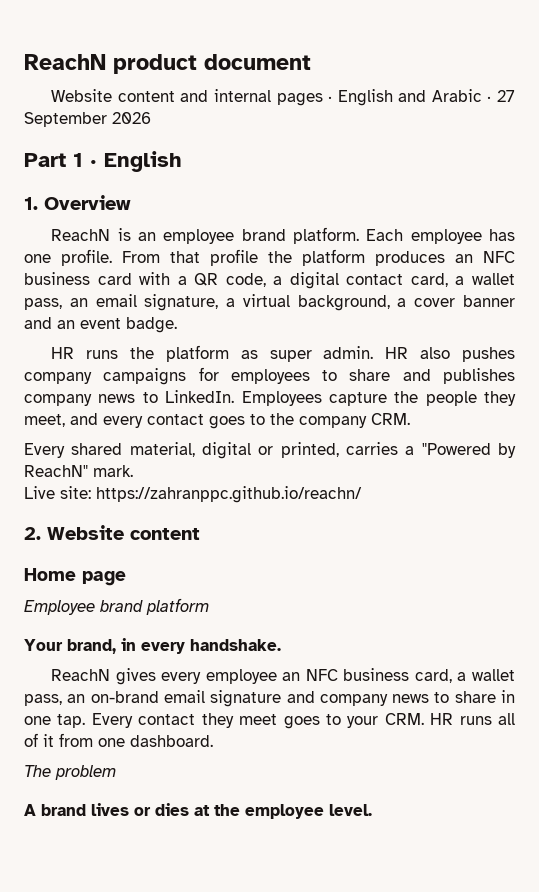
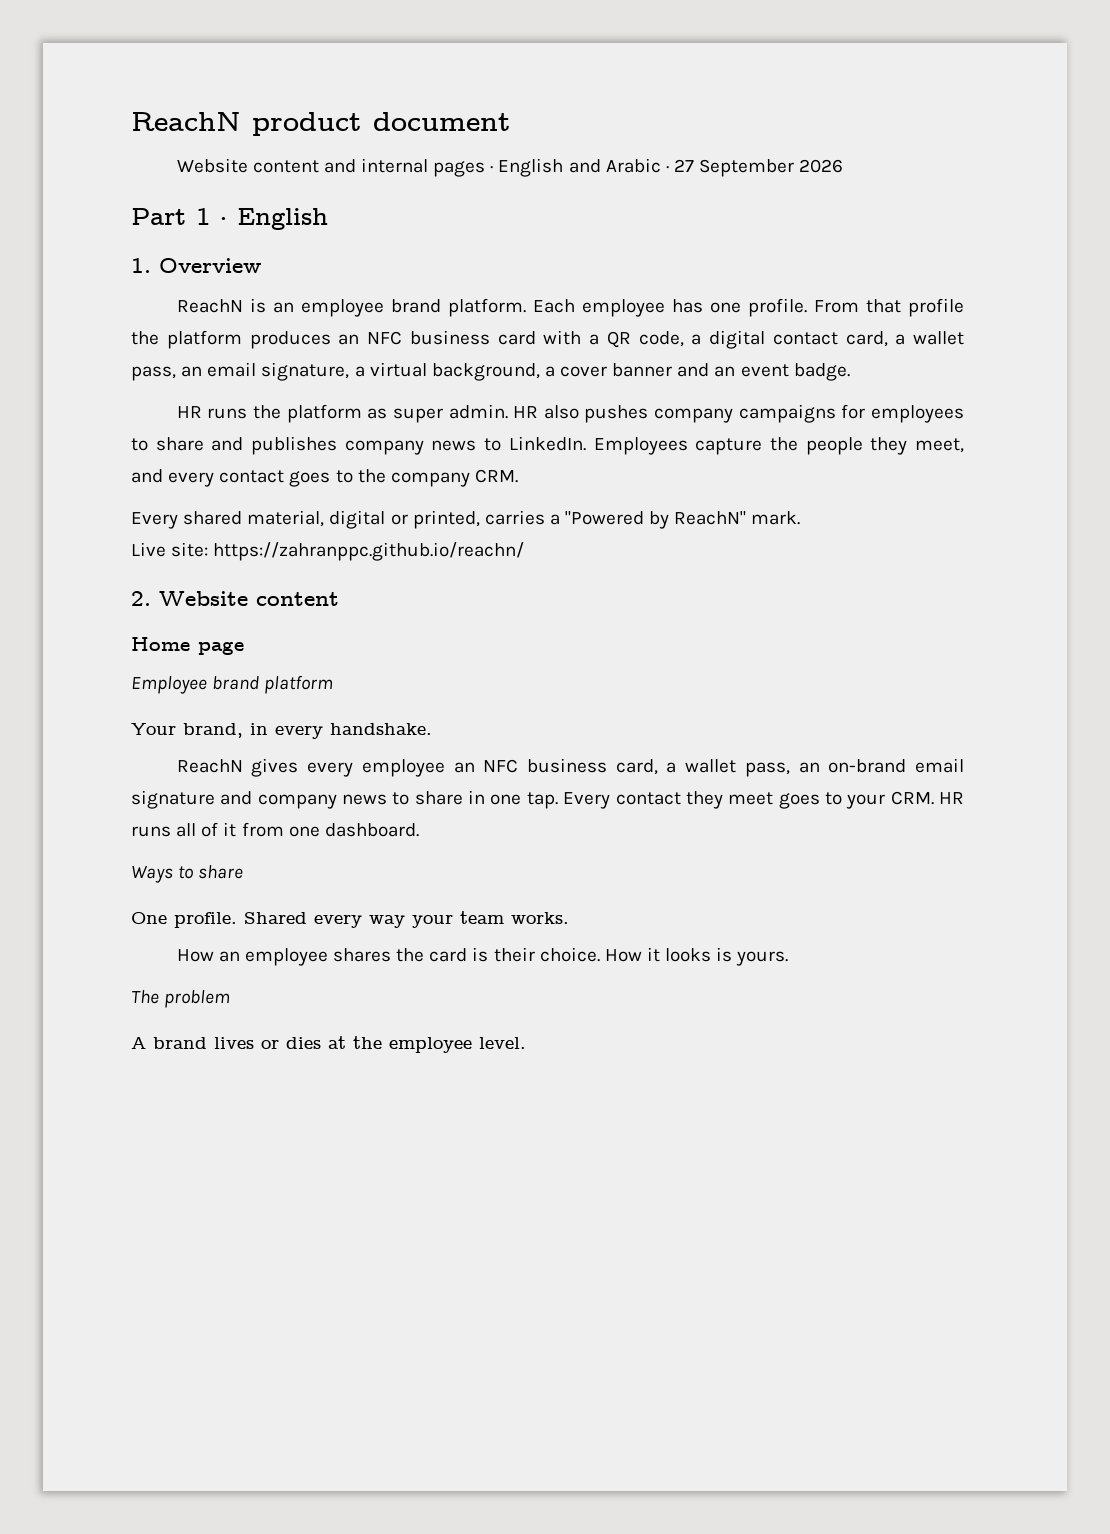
+ Ways to share
+ One profile. Shared every way your team works.
+ How an employee shares the card is their choice. How it looks is yours.

